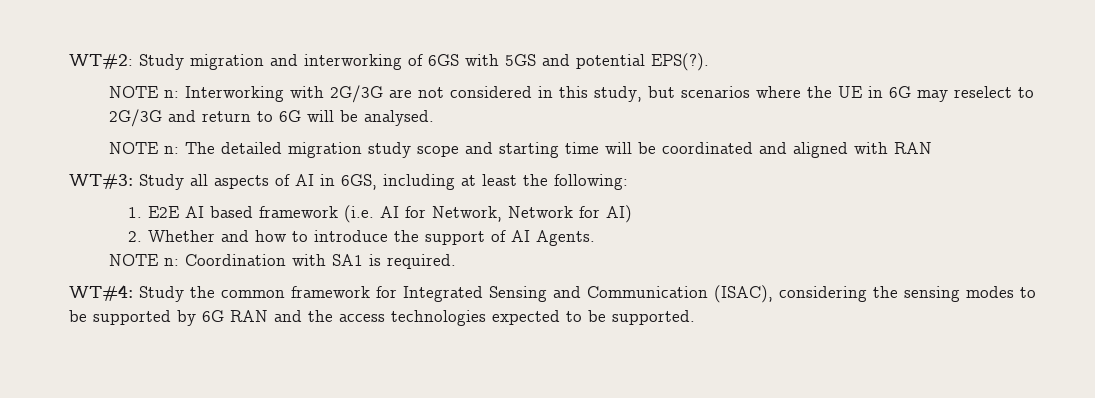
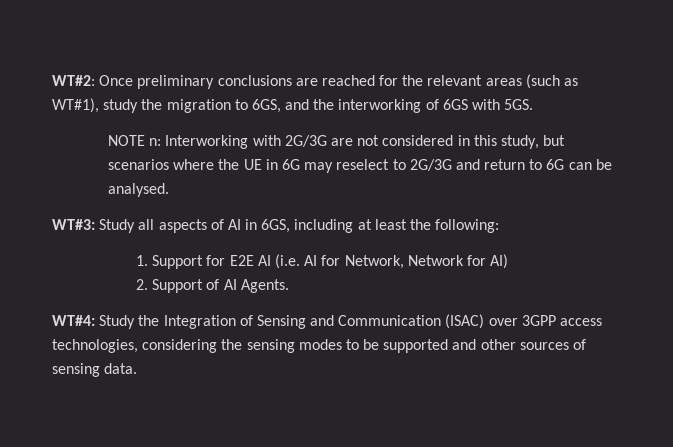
- WT#2: Study migration and interworking of 6GS with 5GS and potential EPS(?).
+ WT#2: Once preliminary conclusions are reached for the relevant areas (such as WT#1), study the migration to 6GS, and the interworking of 6GS with 5GS.
- NOTE n: Interworking with 2G/3G are not considered in this study, but scenarios where the UE in 6G may reselect to 2G/3G and return to 6G will be analysed.
+ NOTE n: Interworking with 2G/3G are not considered in this study, but scenarios where the UE in 6G may reselect to 2G/3G and return to 6G can be analysed.
- NOTE n: The detailed migration study scope and starting time will be coordinated and aligned with RAN
- 1. E2E AI based framework (i.e. AI for Network, Network for AI)
+ 1. Support for E2E AI (i.e. AI for Network, Network for AI)
- 2. Whether and how to introduce the support of AI Agents.
- NOTE n: Coordination with SA1 is required.
- WT#4: Study the common framework for Integrated Sensing and Communication (ISAC), considering the sensing modes to be supported by 6G RAN and the access technologies expected to be supported.
+ 2. Support of AI Agents.
+ WT#4: Study the Integration of Sensing and Communication (ISAC) over 3GPP access technologies, considering the sensing modes to be supported and other sources of sensing data.

